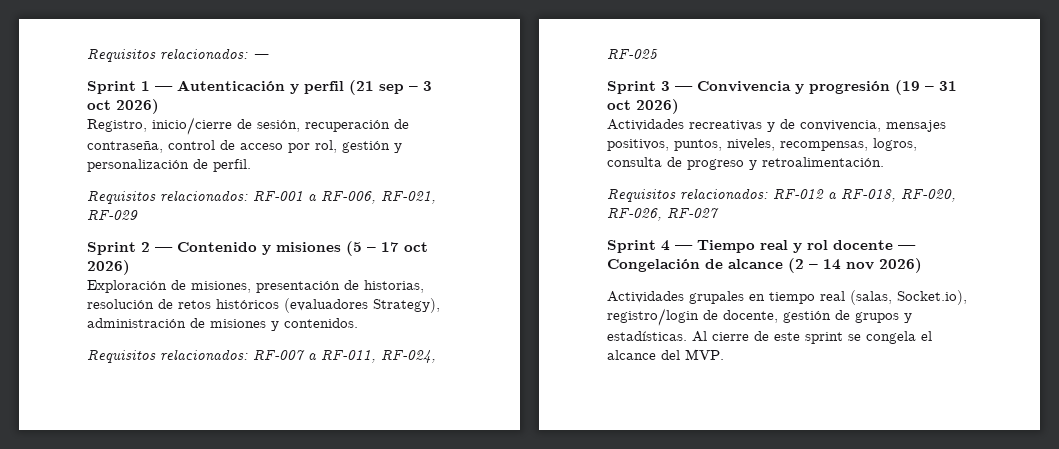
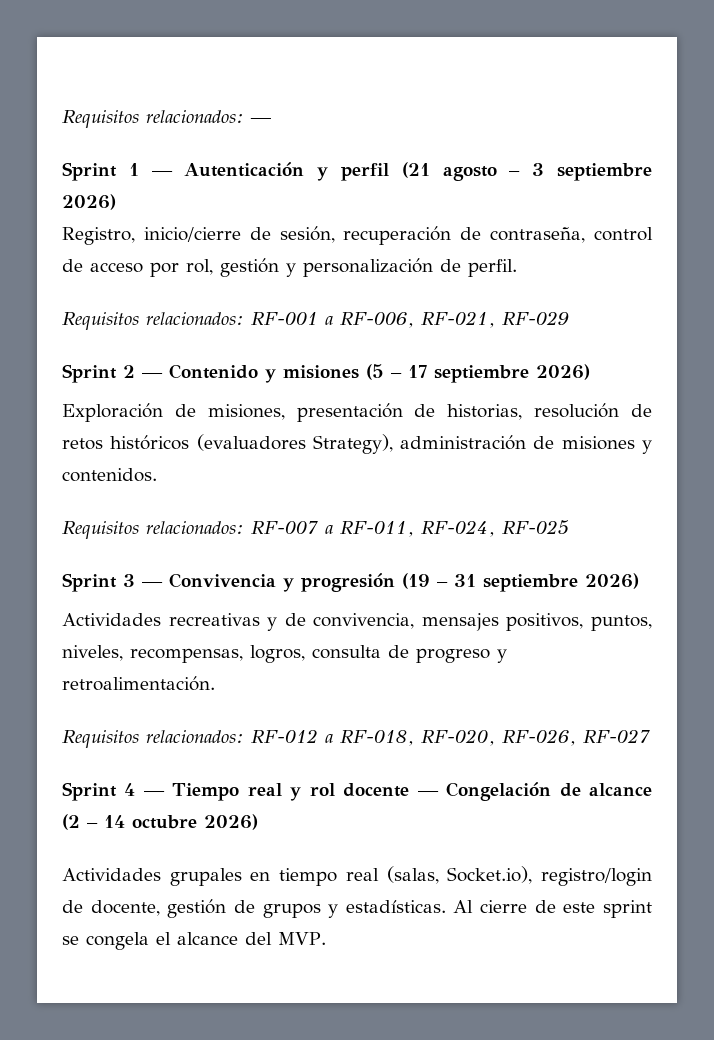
- Sprint 1 — Autenticación y perfil (21 sep – 3 oct 2026)
+ Sprint 1 — Autenticación y perfil (21 agosto – 3 septiembre 2026)
- Sprint 2 — Contenido y misiones (5 – 17 oct 2026)
+ Sprint 2 — Contenido y misiones (5 – 17 septiembre 2026)
- Sprint 3 — Convivencia y progresión (19 – 31 oct 2026)
+ Sprint 3 — Convivencia y progresión (19 – 31 septiembre 2026)
- Sprint 4 — Tiempo real y rol docente — Congelación de alcance (2 – 14 nov 2026)
+ Sprint 4 — Tiempo real y rol docente — Congelación de alcance (2 – 14 octubre 2026)

